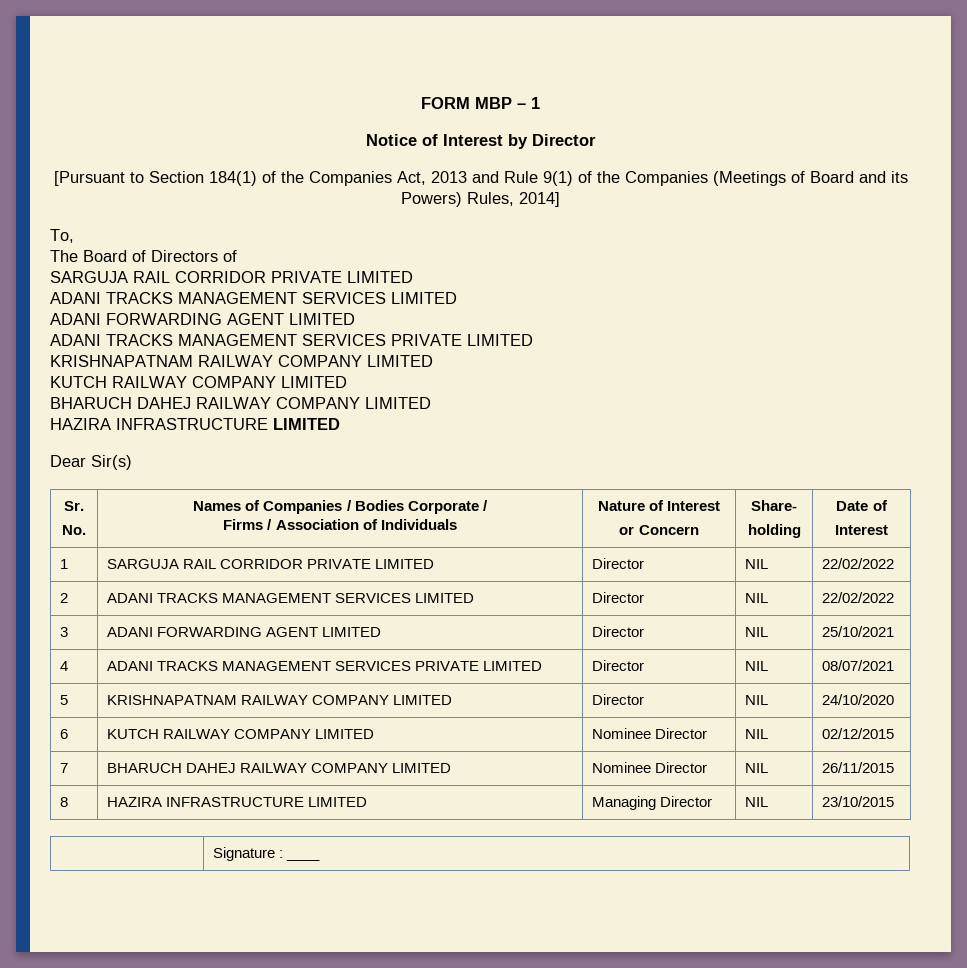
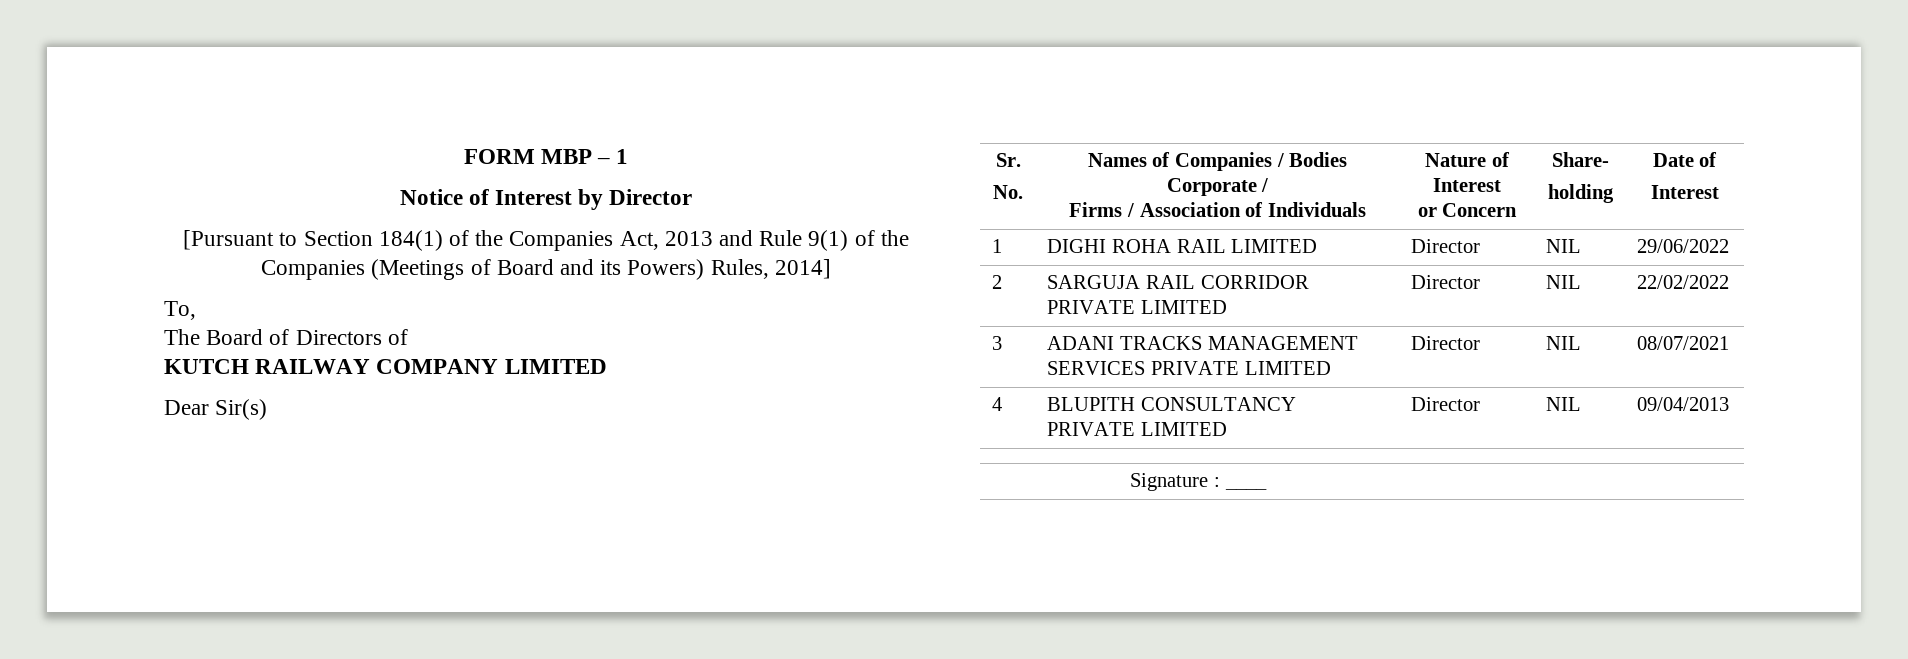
  The Board of Directors of
- SARGUJA RAIL CORRIDOR PRIVATE LIMITED
- ADANI TRACKS MANAGEMENT SERVICES LIMITED
- ADANI FORWARDING AGENT LIMITED
- ADANI TRACKS MANAGEMENT SERVICES PRIVATE LIMITED
- KRISHNAPATNAM RAILWAY COMPANY LIMITED
  KUTCH RAILWAY COMPANY LIMITED
- BHARUCH DAHEJ RAILWAY COMPANY LIMITED
- HAZIRA INFRASTRUCTURE LIMITED
- 1 | SARGUJA RAIL CORRIDOR PRIVATE LIMITED | Director | NIL | 22/02/2022
+ 1 | DIGHI ROHA RAIL LIMITED | Director | NIL | 29/06/2022
+ 2 | SARGUJA RAIL CORRIDOR PRIVATE LIMITED | Director | NIL | 22/02/2022
- 2 | ADANI TRACKS MANAGEMENT SERVICES LIMITED | Director | NIL | 22/02/2022
- 3 | ADANI FORWARDING AGENT LIMITED | Director | NIL | 25/10/2021
- 4 | ADANI TRACKS MANAGEMENT SERVICES PRIVATE LIMITED | Director | NIL | 08/07/2021
+ 3 | ADANI TRACKS MANAGEMENT SERVICES PRIVATE LIMITED | Director | NIL | 08/07/2021
- 5 | KRISHNAPATNAM RAILWAY COMPANY LIMITED | Director | NIL | 24/10/2020
- 6 | KUTCH RAILWAY COMPANY LIMITED | Nominee Director | NIL | 02/12/2015
- 7 | BHARUCH DAHEJ RAILWAY COMPANY LIMITED | Nominee Director | NIL | 26/11/2015
- 8 | HAZIRA INFRASTRUCTURE LIMITED | Managing Director | NIL | 23/10/2015
+ 4 | BLUPITH CONSULTANCY PRIVATE LIMITED | Director | NIL | 09/04/2013

